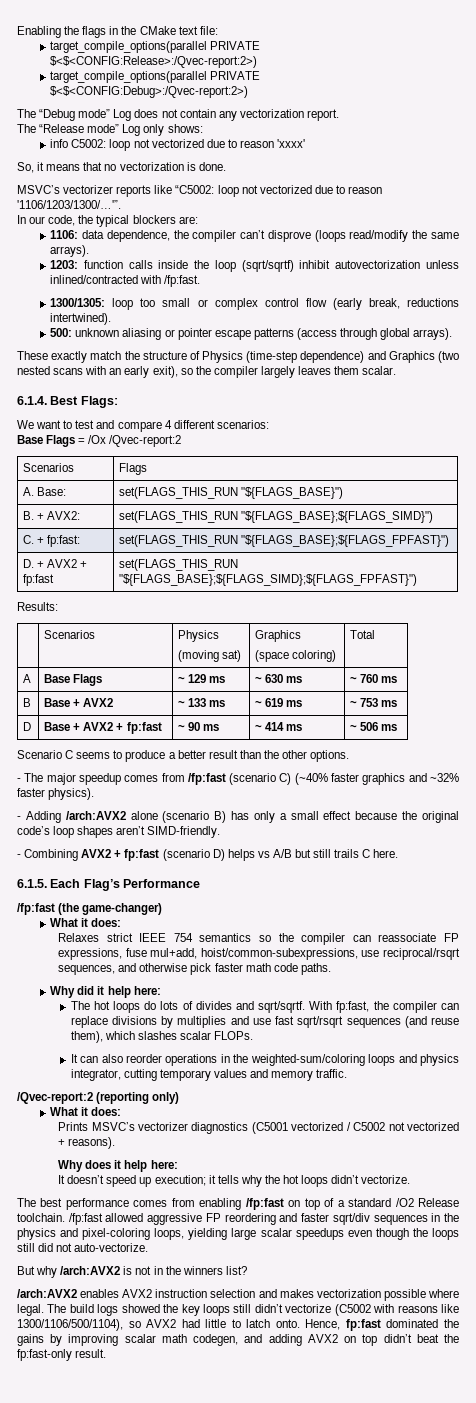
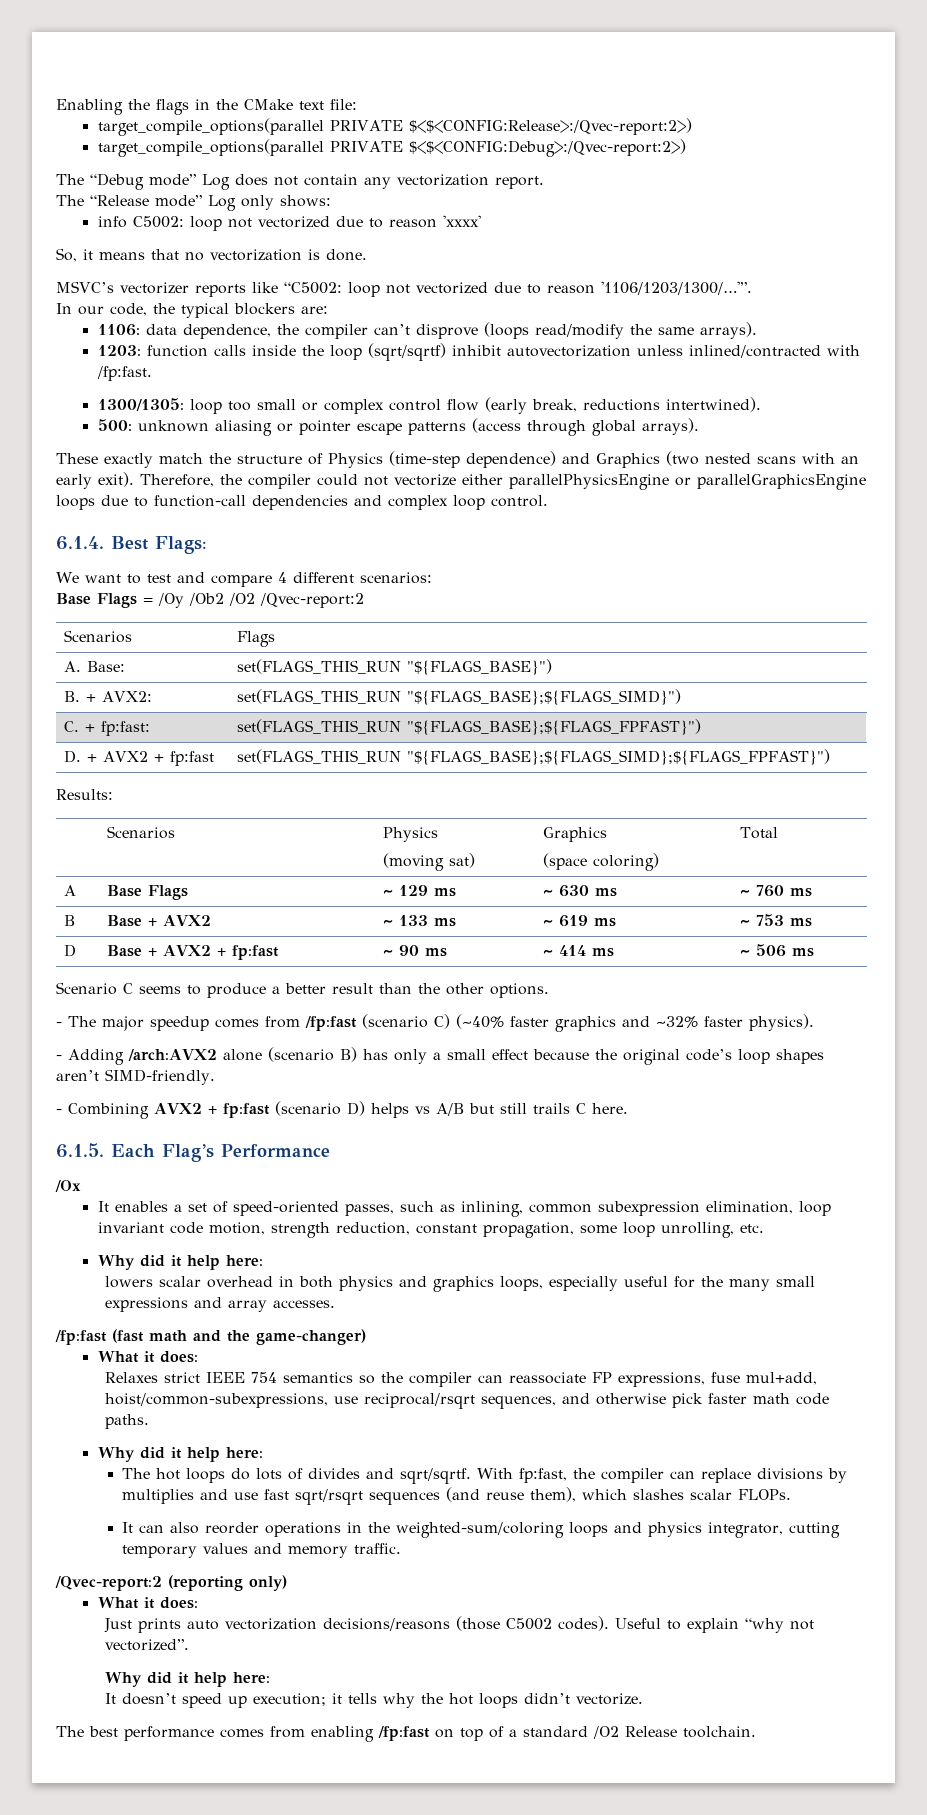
- These exactly match the structure of Physics (time-step dependence) and Graphics (two nested scans with an early exit), so the compiler largely leaves them scalar.
+ These exactly match the structure of Physics (time-step dependence) and Graphics (two nested scans with an early exit). Therefore, the compiler could not vectorize either parallelPhysicsEngine or parallelGraphicsEngine loops due to function-call dependencies and complex loop control.
- Base Flags = /Ox /Qvec-report:2
+ Base Flags = /Oy /Ob2 /O2 /Qvec-report:2
- /fp:fast (the game-changer)
+ /Ox
+ It enables a set of speed-oriented passes, such as inlining, common subexpression elimination, loop invariant code motion, strength reduction, constant propagation, some loop unrolling, etc.
+ Why did it help here:
+ lowers scalar overhead in both physics and graphics loops, especially useful for the many small expressions and array accesses.
+ /fp:fast (fast math and the game-changer)
- Prints MSVC’s vectorizer diagnostics (C5001 vectorized / C5002 not vectorized + reasons).
- Why does it help here:
+ Just prints auto vectorization decisions/reasons (those C5002 codes). Useful to explain “why not vectorized”.
+ Why did it help here:
- /fp:fast allowed aggressive FP reordering and faster sqrt/div sequences in the physics and pixel-coloring loops, yielding large scalar speedups even though the loops still did not auto-vectorize.
- But why /arch:AVX2 is not in the winners list?
- /arch:AVX2 enables AVX2 instruction selection and makes vectorization possible where legal. The build logs showed the key loops still didn’t vectorize (C5002 with reasons like 1300/1106/500/1104), so AVX2 had little to latch onto. Hence, fp:fast dominated the gains by improving scalar math codegen, and adding AVX2 on top didn’t beat the fp:fast-only result.

